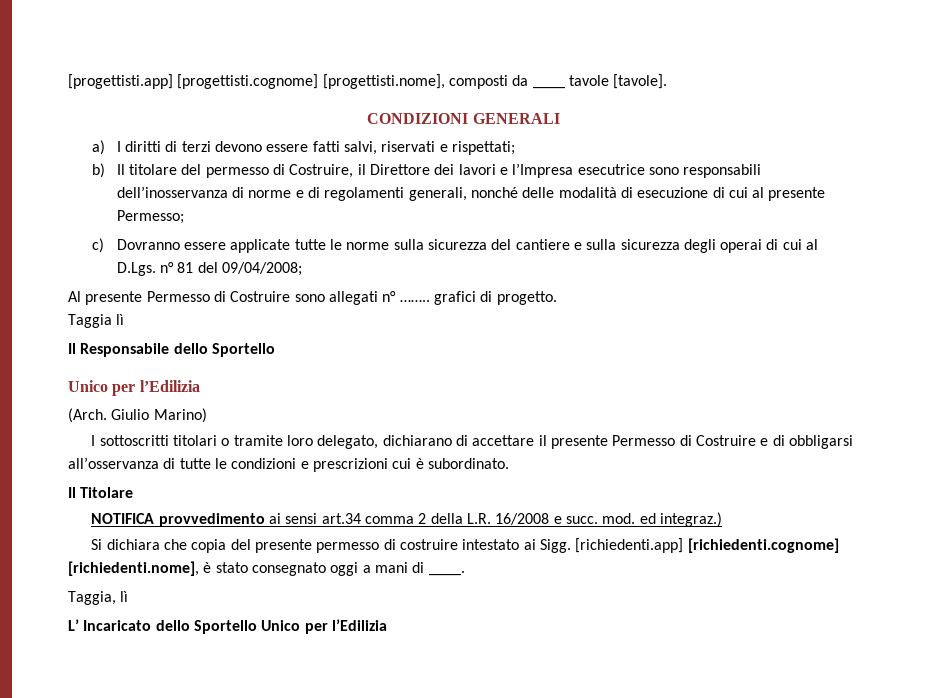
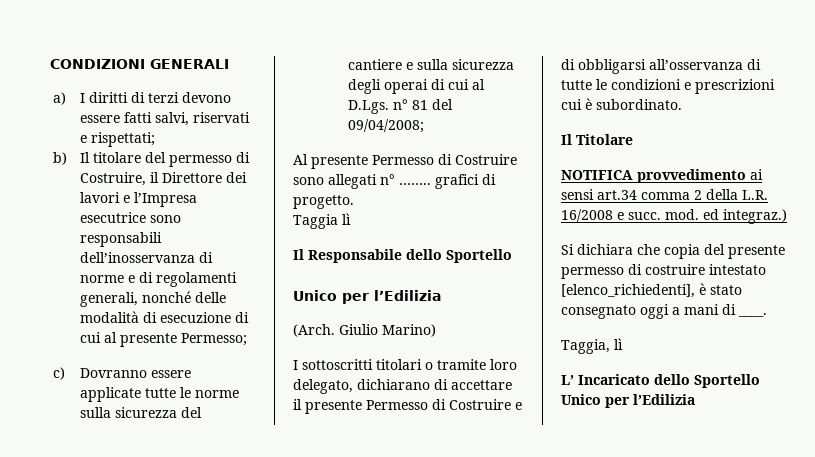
- [progettisti.app] [progettisti.cognome] [progettisti.nome], composti da ____ tavole [tavole].
- Si dichiara che copia del presente permesso di costruire intestato ai Sigg. [richiedenti.app] [richiedenti.cognome] [richiedenti.nome], è stato consegnato oggi a mani di ____.
+ Si dichiara che copia del presente permesso di costruire intestato [elenco_richiedenti], è stato consegnato oggi a mani di ____.

